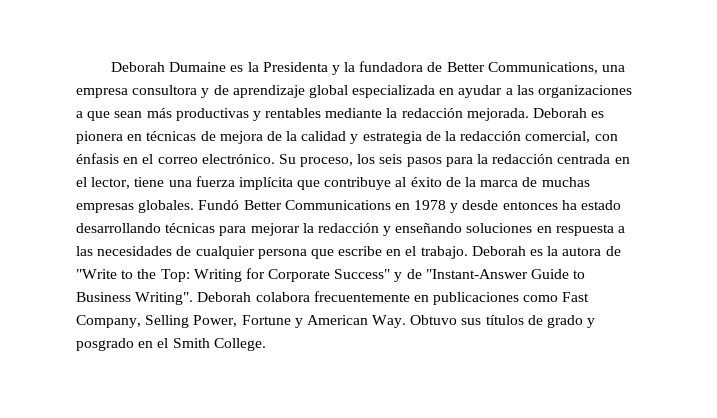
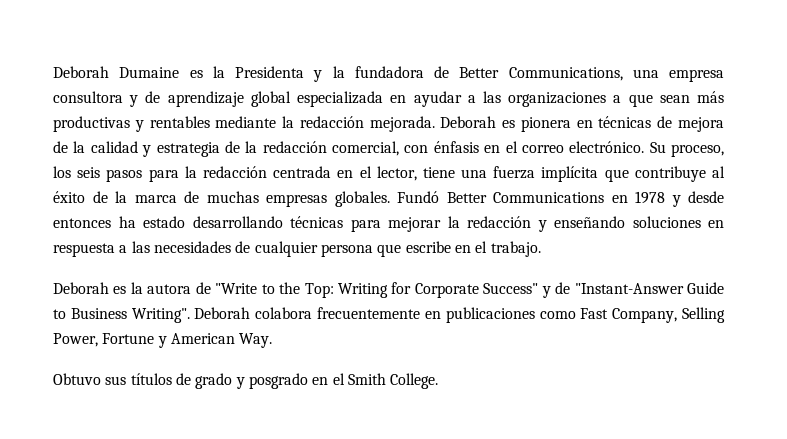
- Fundó Better Communications en 1978 y desde entonces ha estado desarrollando técnicas para mejorar la redacción y enseñando soluciones en respuesta a las necesidades de cualquier persona que escribe en el trabajo. Deborah es la autora de "Write to the Top: Writing for Corporate Success" y de "Instant-Answer Guide to Business Writing".
+ Fundó Better Communications en 1978 y desde entonces ha estado desarrollando técnicas para mejorar la redacción y enseñando soluciones en respuesta a las necesidades de cualquier persona que escribe en el trabajo.
+ Deborah es la autora de "Write to the Top: Writing for Corporate Success" y de "Instant-Answer Guide to Business Writing".
- Deborah colabora frecuentemente en publicaciones como Fast Company, Selling Power, Fortune y American Way. Obtuvo sus títulos de grado y posgrado en el Smith College.
+ Deborah colabora frecuentemente en publicaciones como Fast Company, Selling Power, Fortune y American Way.
+ Obtuvo sus títulos de grado y posgrado en el Smith College.

